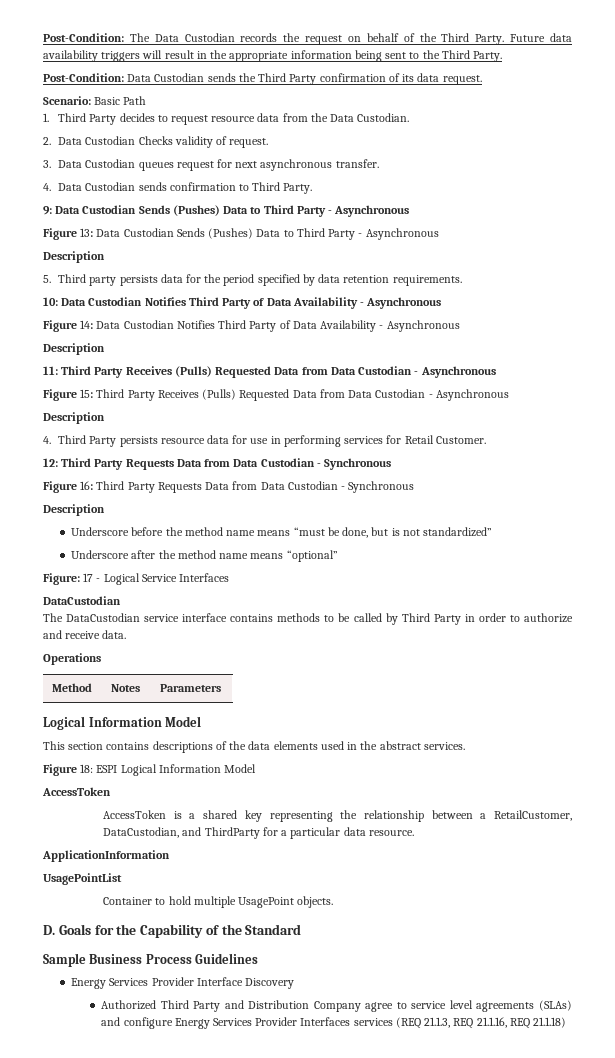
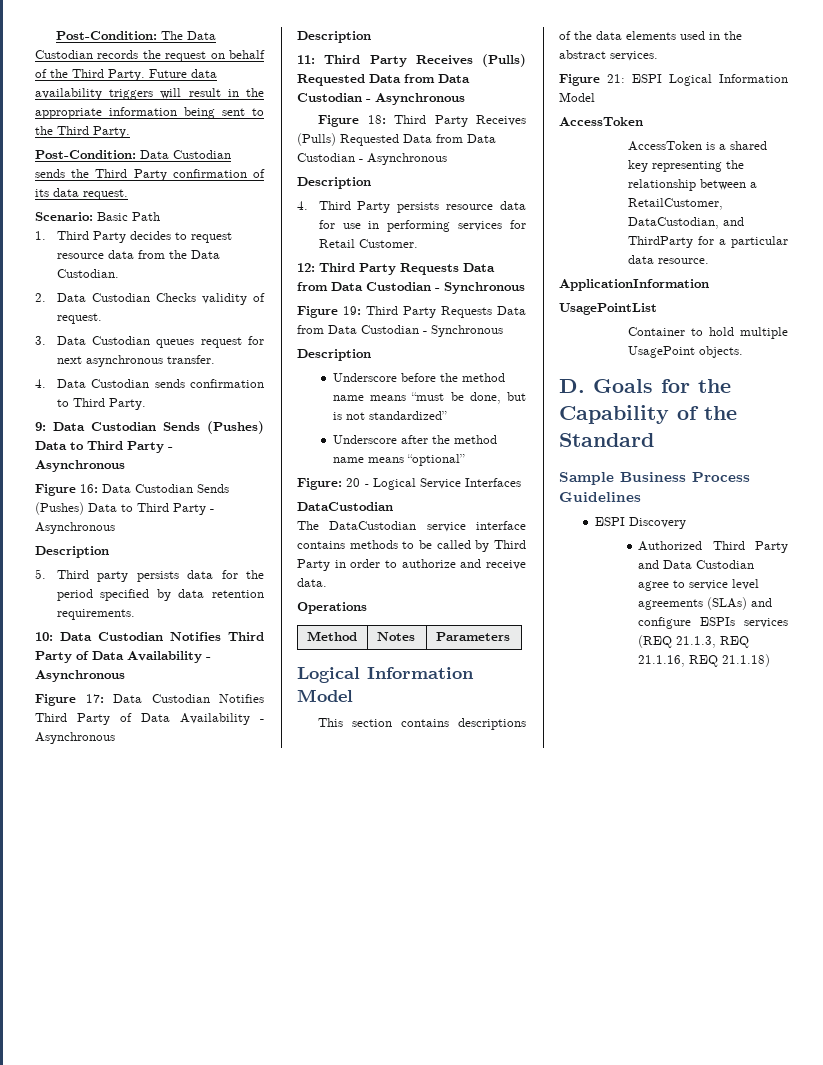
- Figure 13: Data Custodian Sends (Pushes) Data to Third Party - Asynchronous
+ Figure 16: Data Custodian Sends (Pushes) Data to Third Party - Asynchronous
- Figure 14: Data Custodian Notifies Third Party of Data Availability - Asynchronous
+ Figure 17: Data Custodian Notifies Third Party of Data Availability - Asynchronous
- Figure 15: Third Party Receives (Pulls) Requested Data from Data Custodian - Asynchronous
+ Figure 18: Third Party Receives (Pulls) Requested Data from Data Custodian - Asynchronous
- Figure 16: Third Party Requests Data from Data Custodian - Synchronous
+ Figure 19: Third Party Requests Data from Data Custodian - Synchronous
- Figure: 17 - Logical Service Interfaces
+ Figure: 20 - Logical Service Interfaces
- Figure 18: ESPI Logical Information Model
+ Figure 21: ESPI Logical Information Model
- Energy Services Provider Interface Discovery
+ ESPI Discovery
- Authorized Third Party and Distribution Company agree to service level agreements (SLAs) and configure Energy Services Provider Interfaces services (REQ 21.1.3, REQ 21.1.16, REQ 21.1.18)
+ Authorized Third Party and Data Custodian agree to service level agreements (SLAs) and configure ESPIs services (REQ 21.1.3, REQ 21.1.16, REQ 21.1.18)

